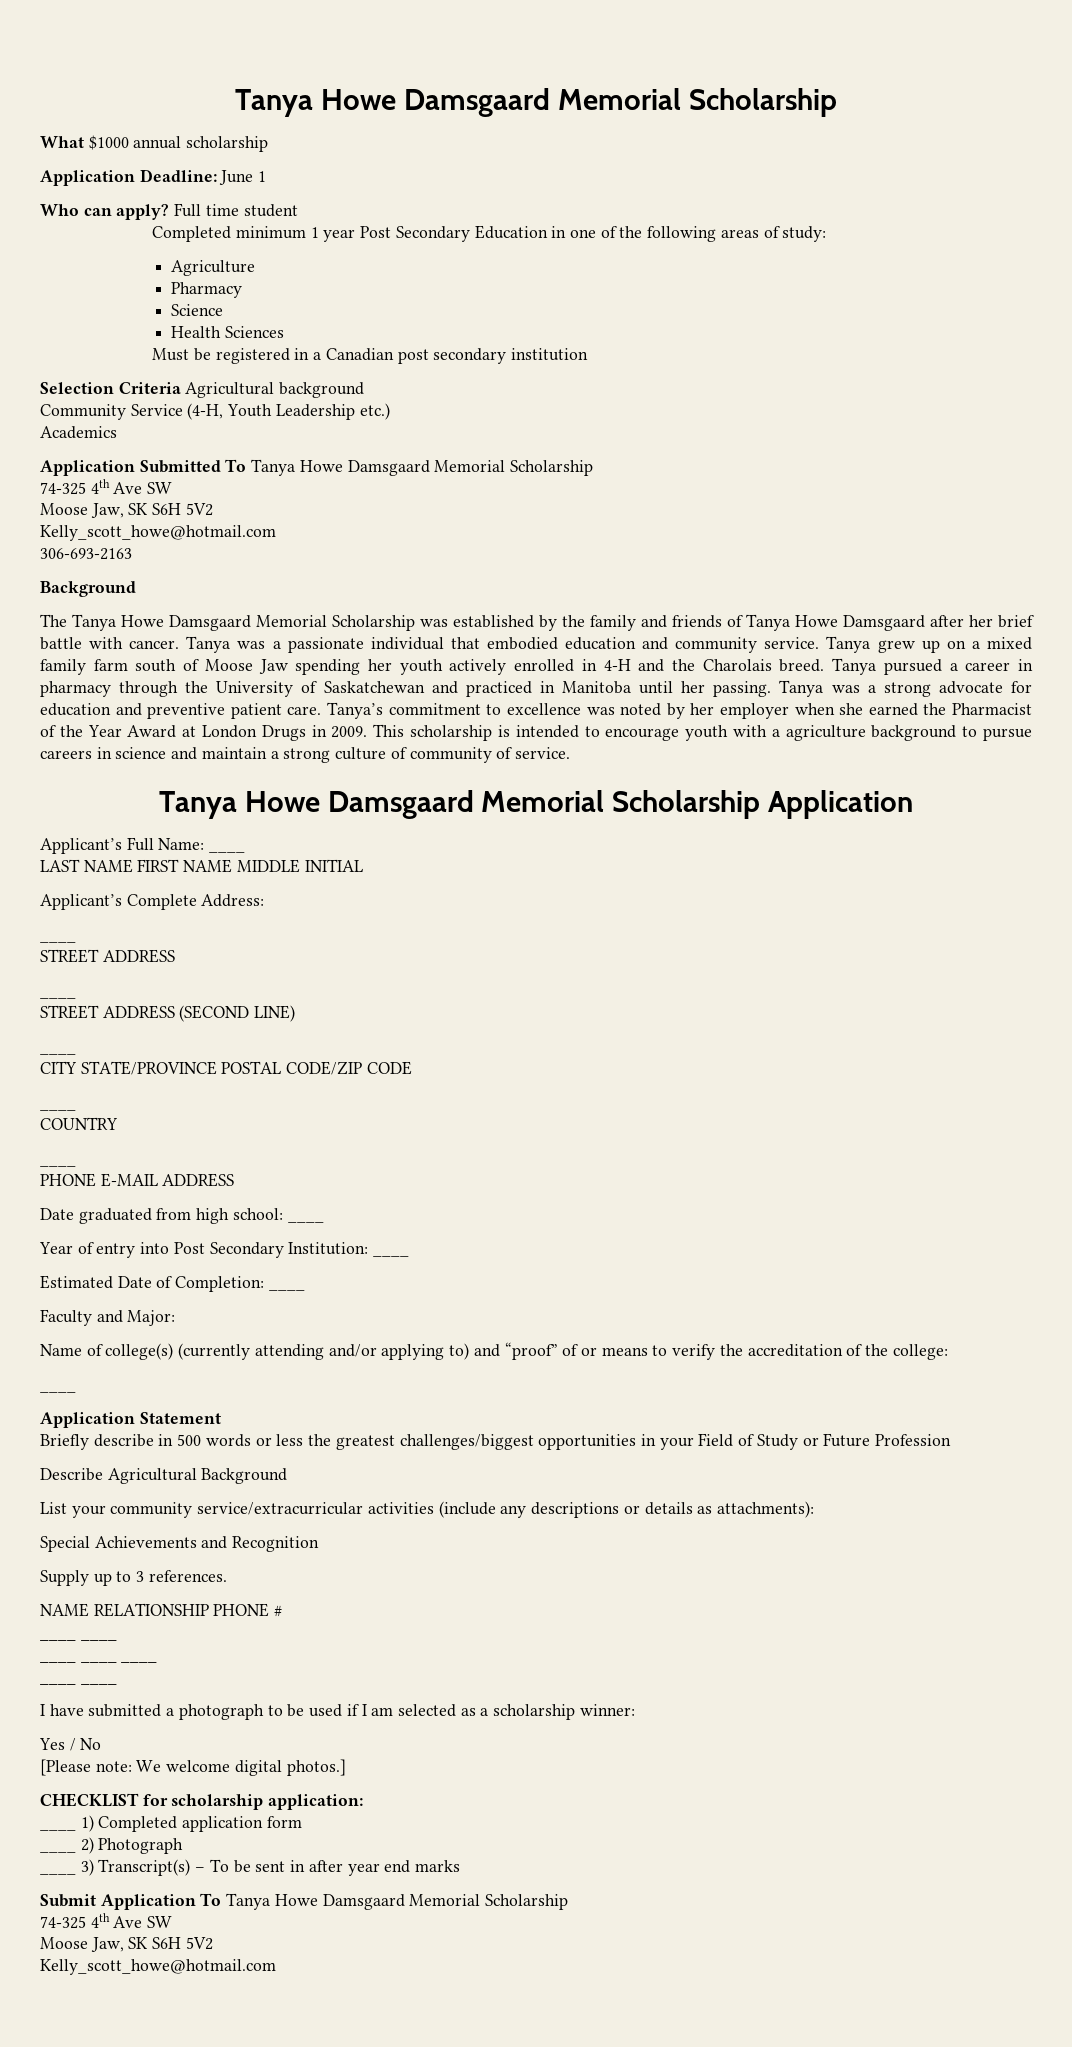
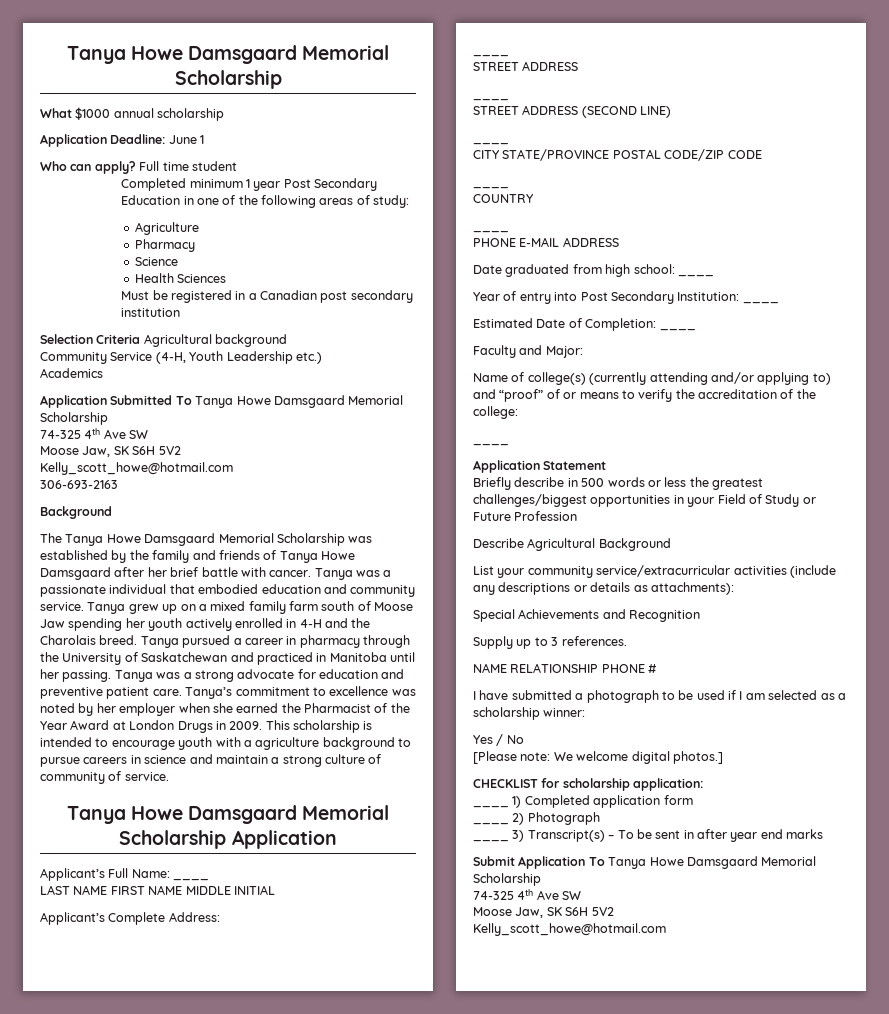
  NAME RELATIONSHIP PHONE #
- ____ ____
- ____ ____ ____
- ____ ____

